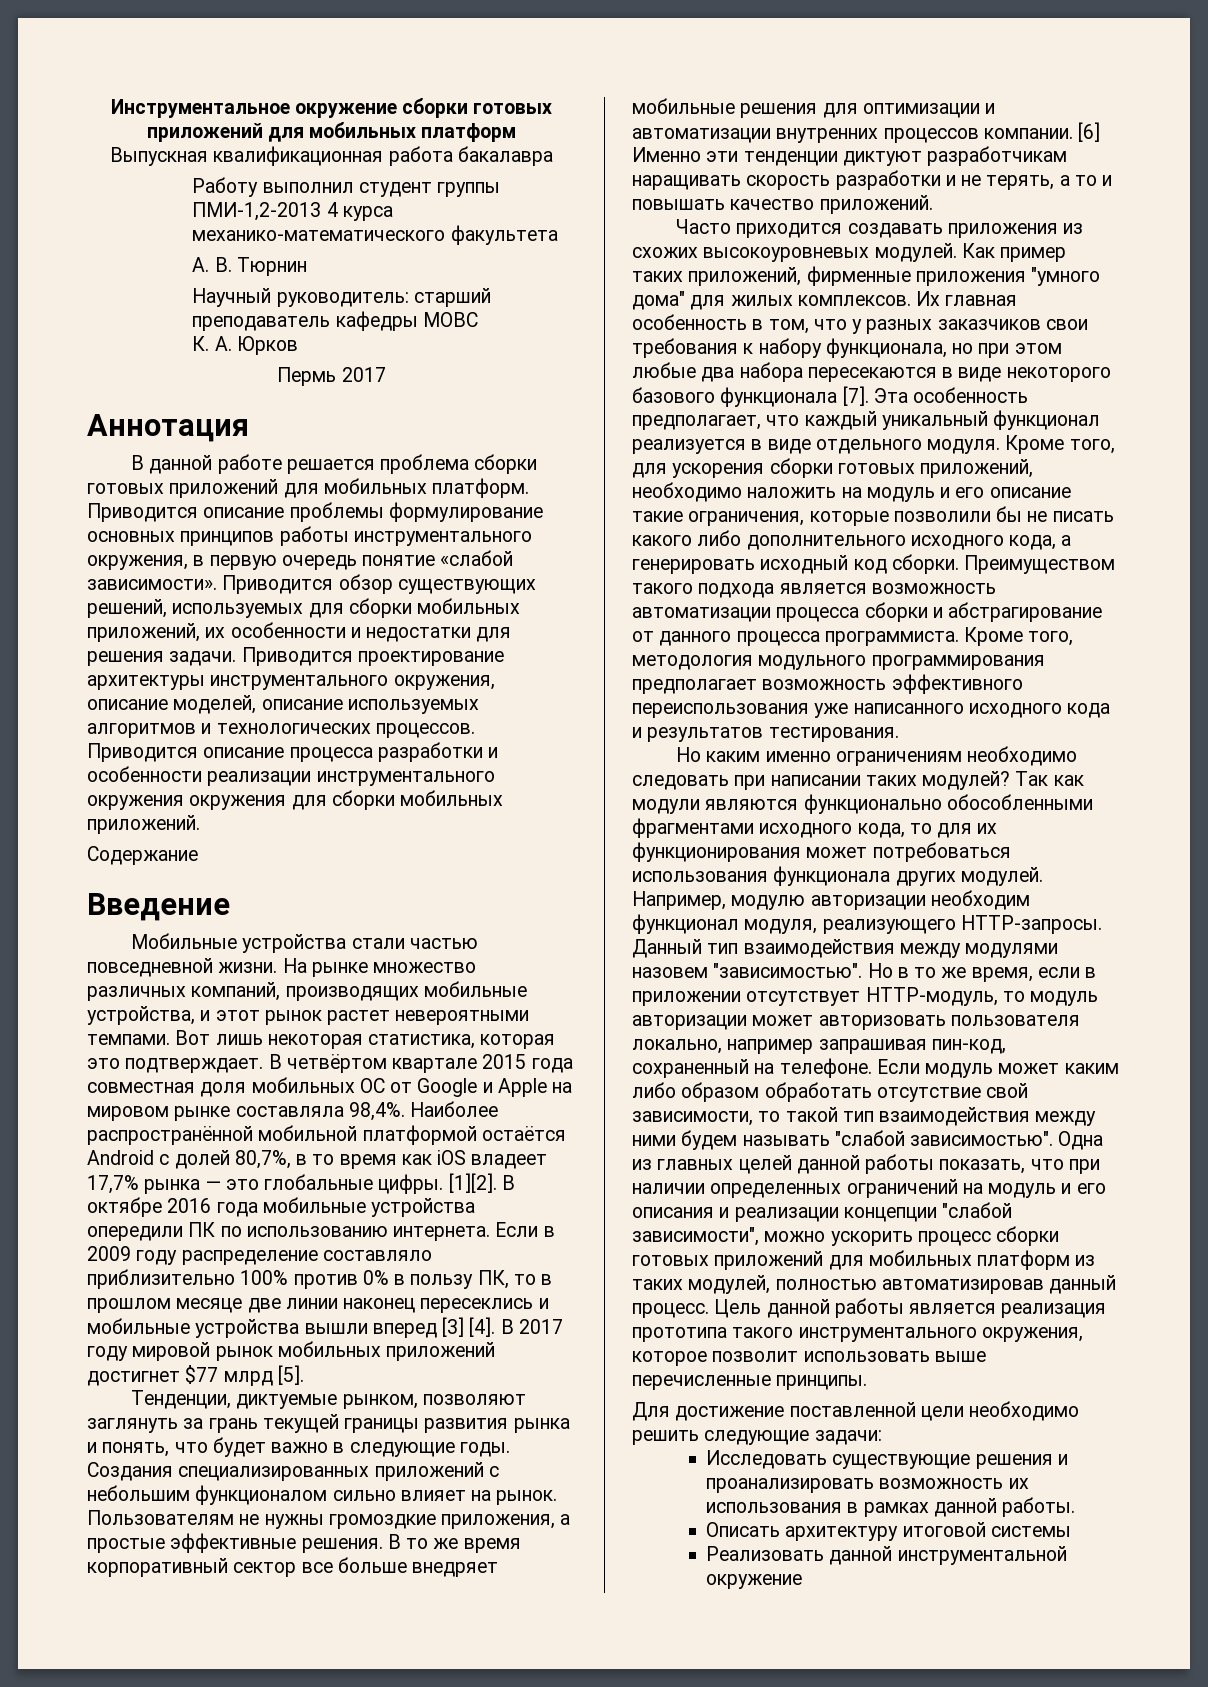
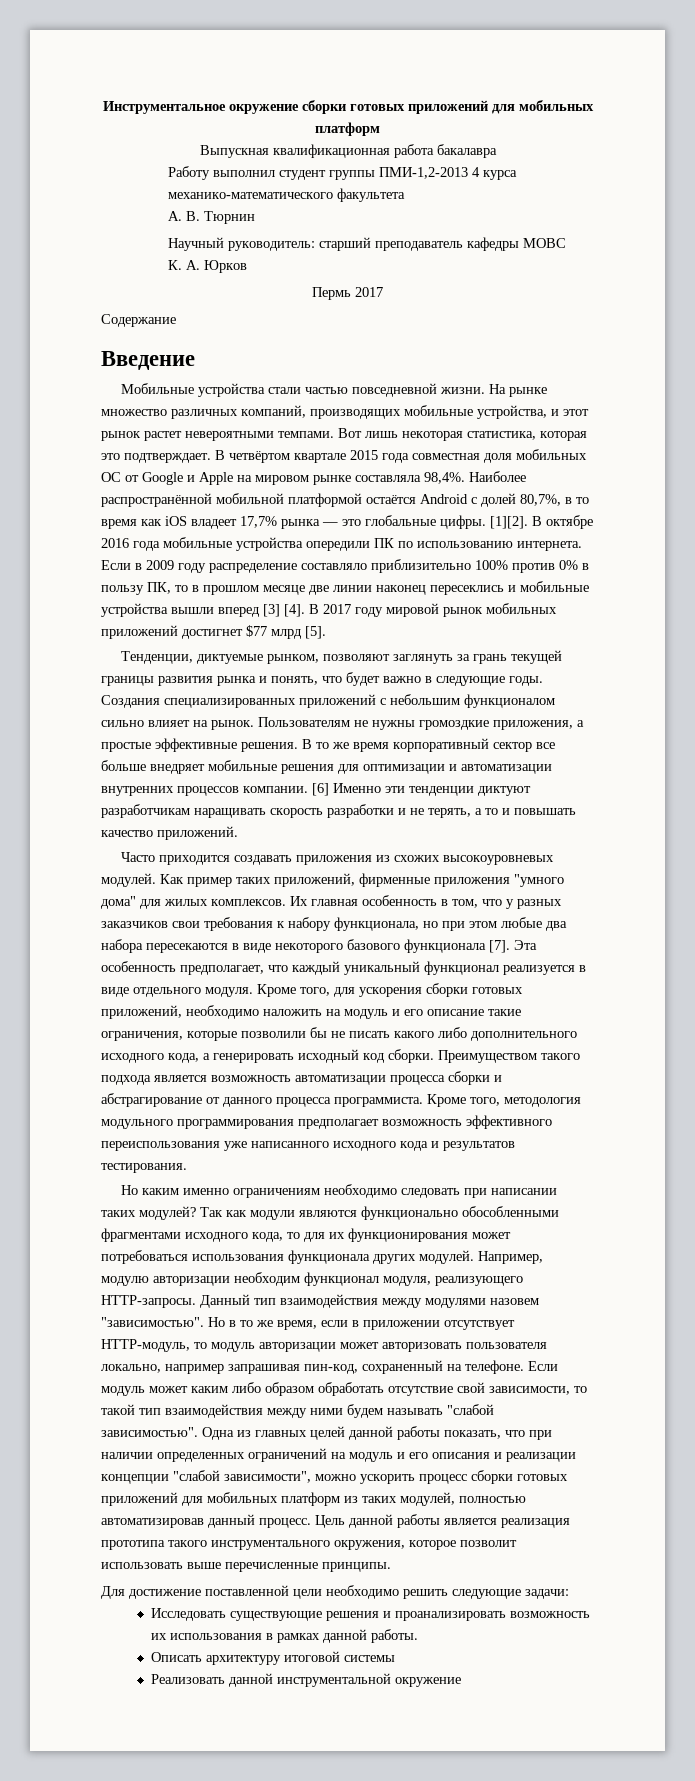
- Аннотация
- В данной работе решается проблема сборки готовых приложений для мобильных платформ. Приводится описание проблемы формулирование основных принципов работы инструментального окружения, в первую очередь понятие «слабой зависимости». Приводится обзор существующих решений, используемых для сборки мобильных приложений, их особенности и недостатки для решения задачи. Приводится проектирование архитектуры инструментального окружения, описание моделей, описание используемых алгоритмов и технологических процессов. Приводится описание процесса разработки и особенности реализации инструментального окружения окружения для сборки мобильных приложений.

